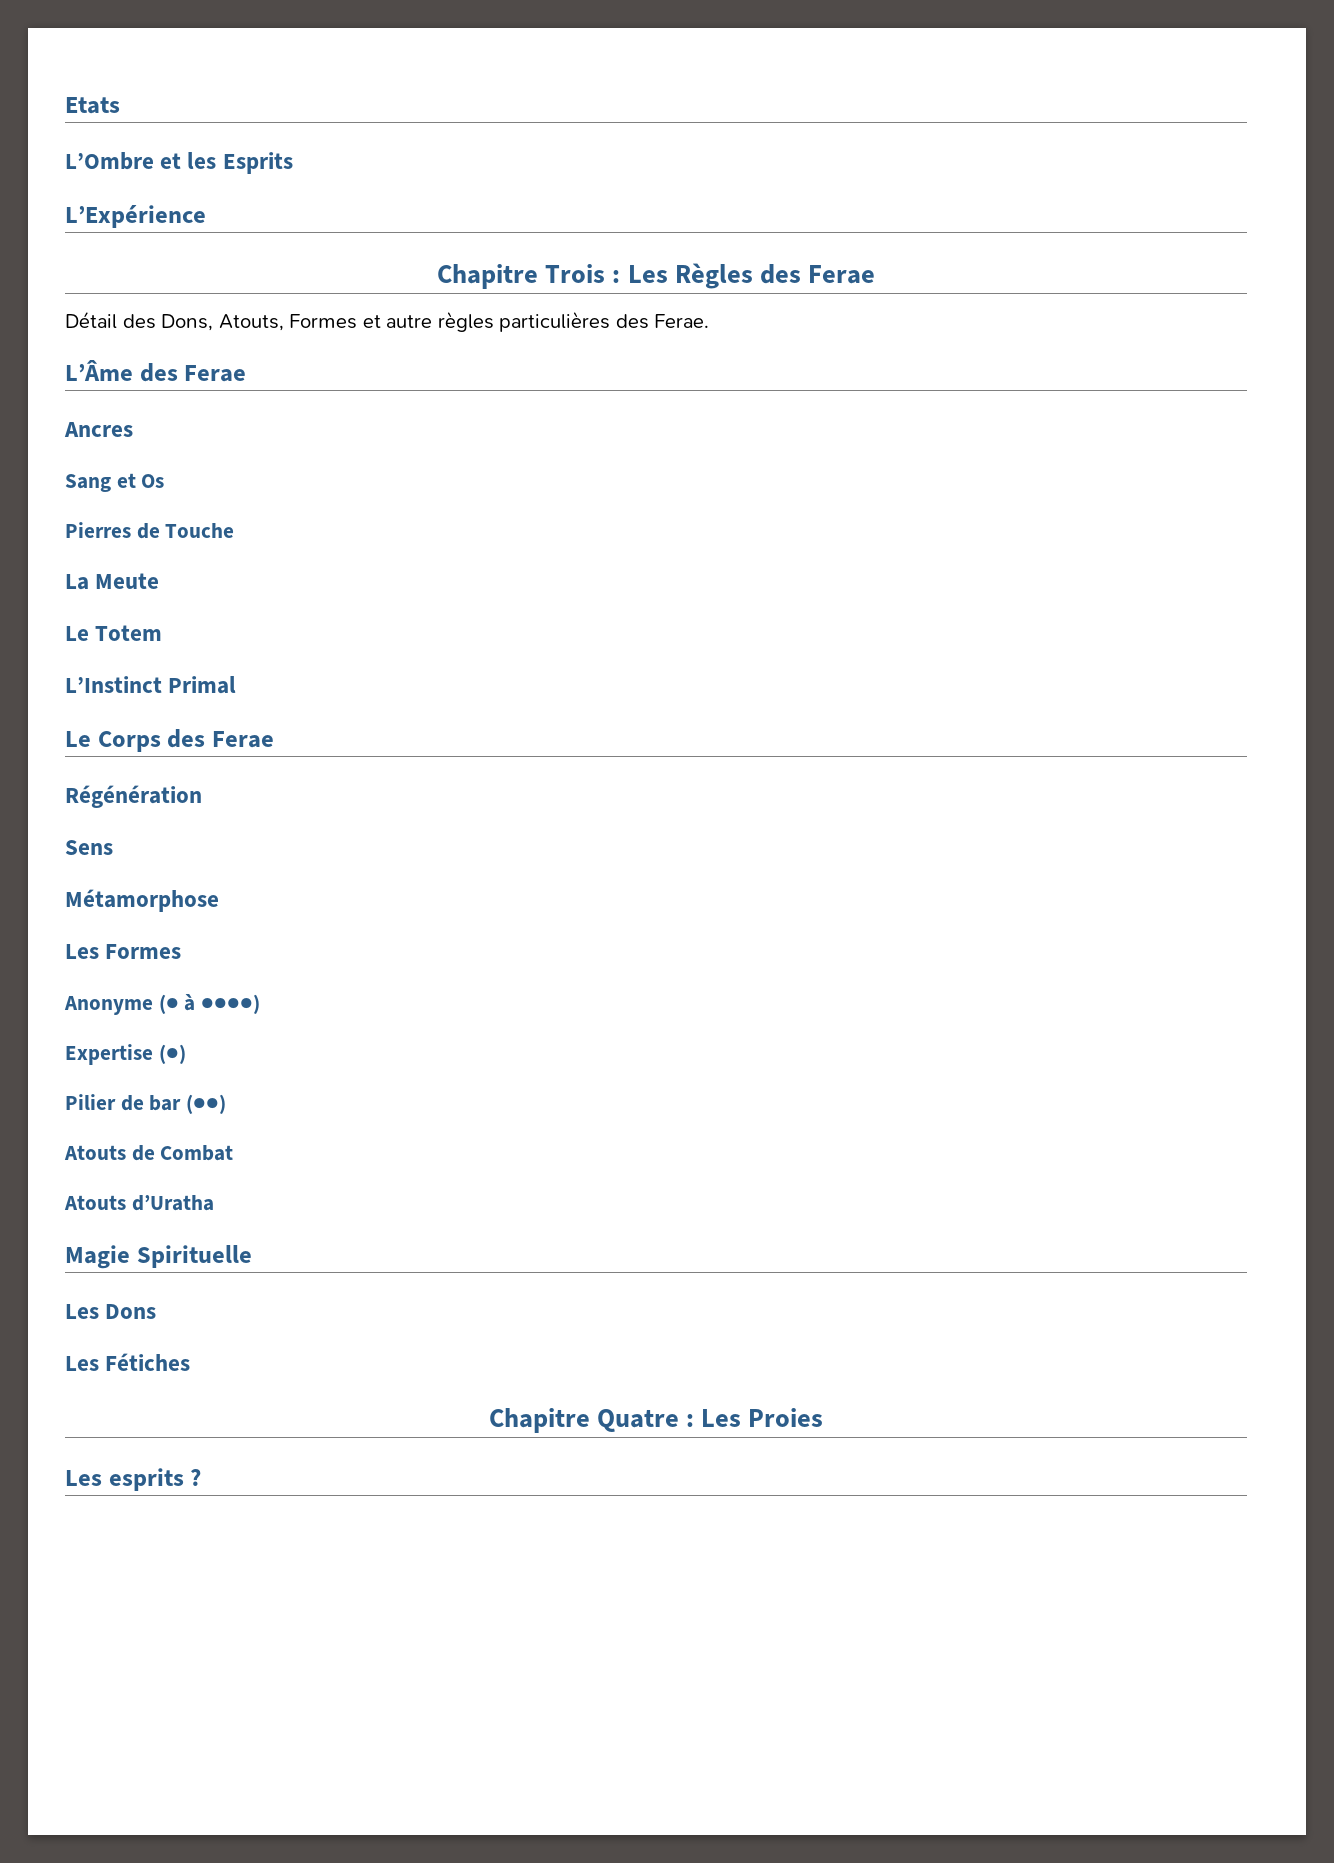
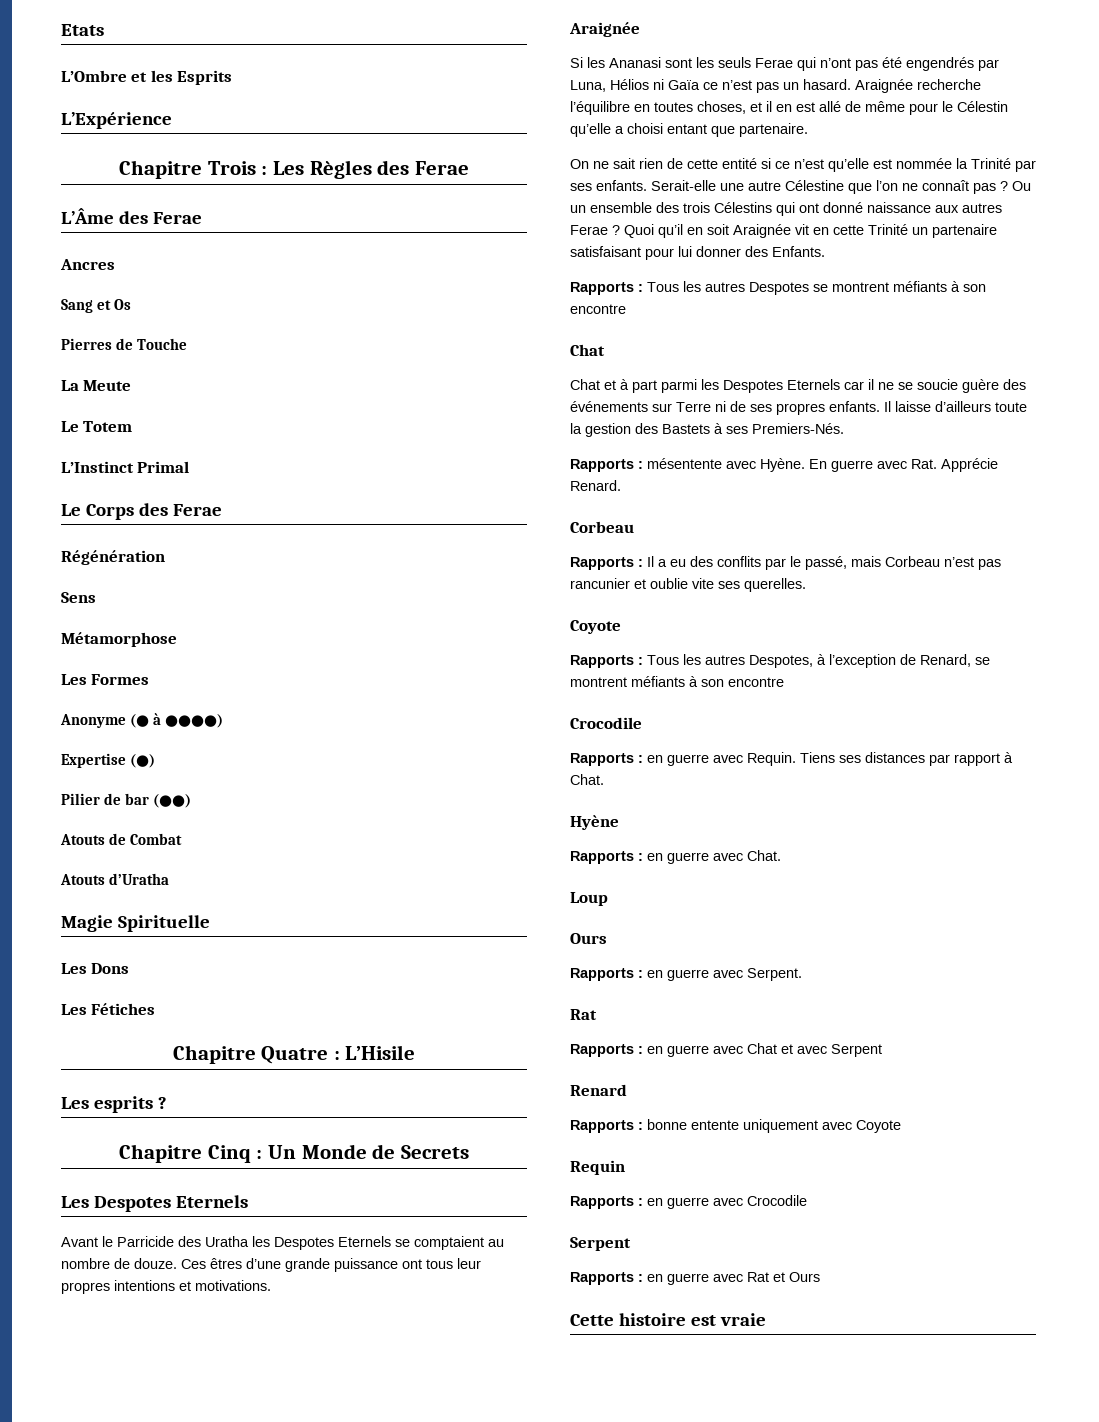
- Détail des Dons, Atouts, Formes et autre règles particulières des Ferae.
- Chapitre Quatre : Les Proies
+ Chapitre Quatre : L’Hisile
+ Chapitre Cinq : Un Monde de Secrets
+ Les Despotes Eternels
+ Avant le Parricide des Uratha les Despotes Eternels se comptaient au nombre de douze. Ces êtres d’une grande puissance ont tous leur propres intentions et motivations.
+ Araignée
+ Si les Ananasi sont les seuls Ferae qui n’ont pas été engendrés par Luna, Hélios ni Gaïa ce n’est pas un hasard. Araignée recherche l’équilibre en toutes choses, et il en est allé de même pour le Célestin qu’elle a choisi entant que partenaire.
+ On ne sait rien de cette entité si ce n’est qu’elle est nommée la Trinité par ses enfants. Serait-elle une autre Célestine que l’on ne connaît pas ? Ou un ensemble des trois Célestins qui ont donné naissance aux autres Ferae ? Quoi qu’il en soit Araignée vit en cette Trinité un partenaire satisfaisant pour lui donner des Enfants.
+ Rapports : Tous les autres Despotes se montrent méfiants à son encontre
+ Chat
+ Chat et à part parmi les Despotes Eternels car il ne se soucie guère des événements sur Terre ni de ses propres enfants. Il laisse d’ailleurs toute la gestion des Bastets à ses Premiers-Nés.
+ Rapports : mésentente avec Hyène. En guerre avec Rat. Apprécie Renard.
+ Corbeau
+ Rapports : Il a eu des conflits par le passé, mais Corbeau n’est pas rancunier et oublie vite ses querelles.
+ Coyote
+ Rapports : Tous les autres Despotes, à l’exception de Renard, se montrent méfiants à son encontre
+ Crocodile
+ Rapports : en guerre avec Requin. Tiens ses distances par rapport à Chat.
+ Hyène
+ Rapports : en guerre avec Chat.
+ Loup
+ Ours
+ Rapports : en guerre avec Serpent.
+ Rat
+ Rapports : en guerre avec Chat et avec Serpent
+ Renard
+ Rapports : bonne entente uniquement avec Coyote
+ Requin
+ Rapports : en guerre avec Crocodile
+ Serpent
+ Rapports : en guerre avec Rat et Ours
+ Cette histoire est vraie

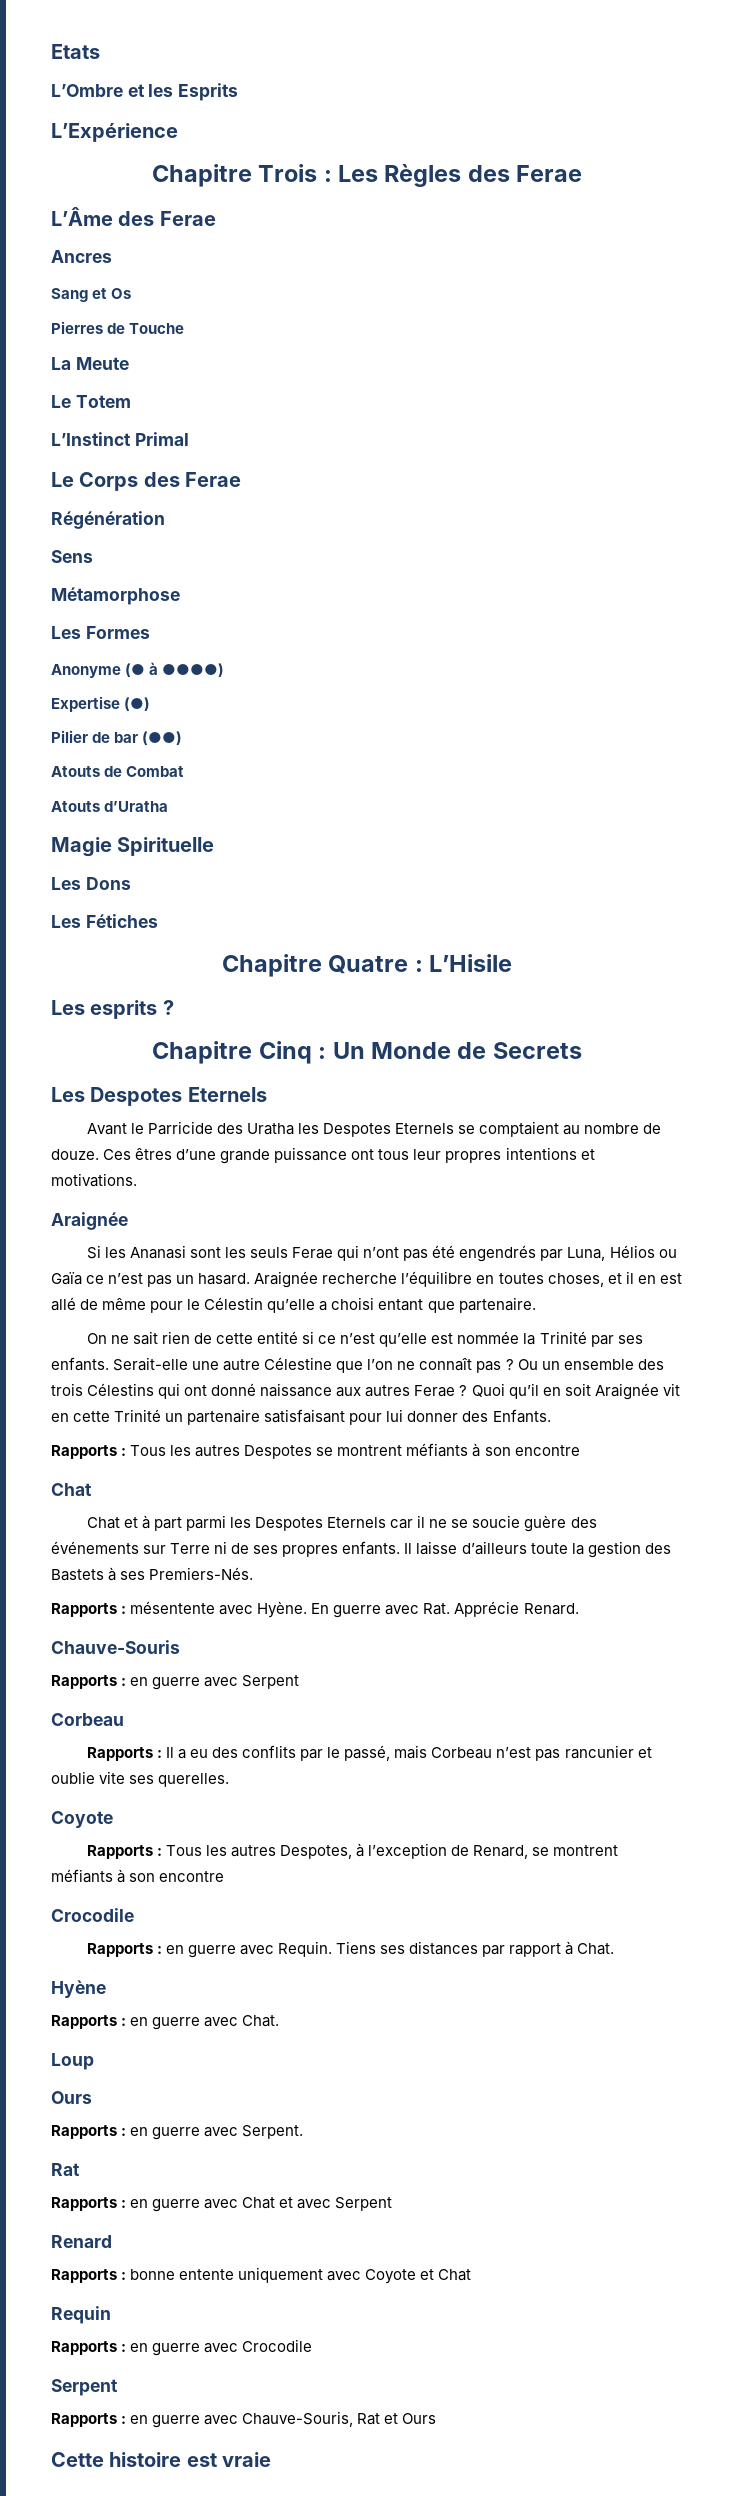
- Si les Ananasi sont les seuls Ferae qui n’ont pas été engendrés par Luna, Hélios ni Gaïa ce n’est pas un hasard.
+ Si les Ananasi sont les seuls Ferae qui n’ont pas été engendrés par Luna, Hélios ou Gaïa ce n’est pas un hasard.
+ Chauve-Souris
+ Rapports : en guerre avec Serpent
- Rapports : bonne entente uniquement avec Coyote
+ Rapports : bonne entente uniquement avec Coyote et Chat
- Rapports : en guerre avec Rat et Ours
+ Rapports : en guerre avec Chauve-Souris, Rat et Ours

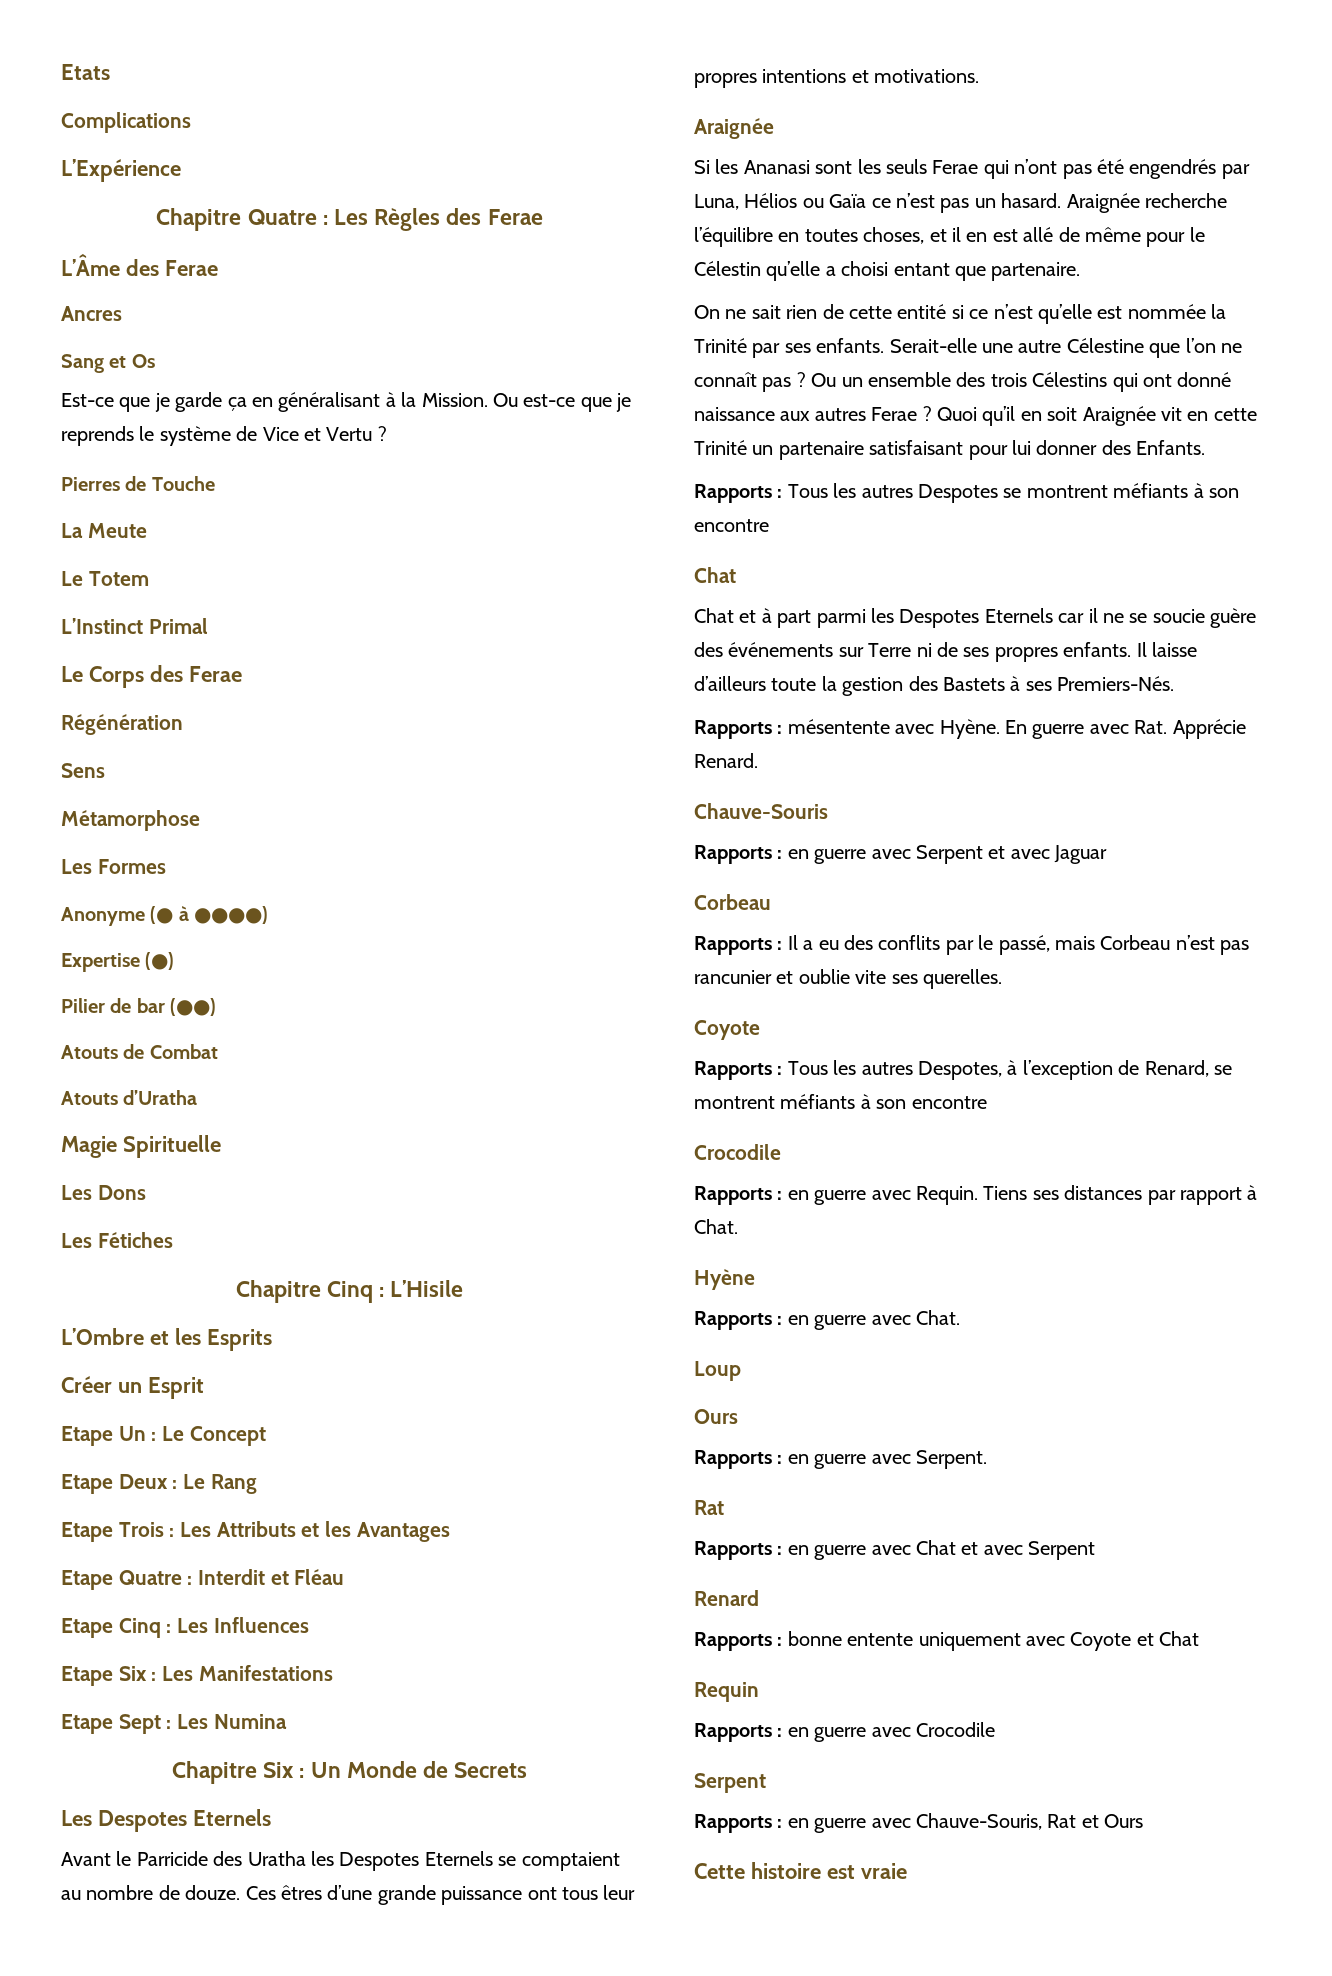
- L’Ombre et les Esprits
+ Complications
- Chapitre Trois : Les Règles des Ferae
+ Chapitre Quatre : Les Règles des Ferae
+ Est-ce que je garde ça en généralisant à la Mission. Ou est-ce que je reprends le système de Vice et Vertu ?
- Chapitre Quatre : L’Hisile
+ Chapitre Cinq : L’Hisile
- Les esprits ?
- Chapitre Cinq : Un Monde de Secrets
+ L’Ombre et les Esprits
+ Créer un Esprit
+ Etape Un : Le Concept
+ Etape Deux : Le Rang
+ Etape Trois : Les Attributs et les Avantages
+ Etape Quatre : Interdit et Fléau
+ Etape Cinq : Les Influences
+ Etape Six : Les Manifestations
+ Etape Sept : Les Numina
+ Chapitre Six : Un Monde de Secrets
- Rapports : en guerre avec Serpent
+ Rapports : en guerre avec Serpent et avec Jaguar

